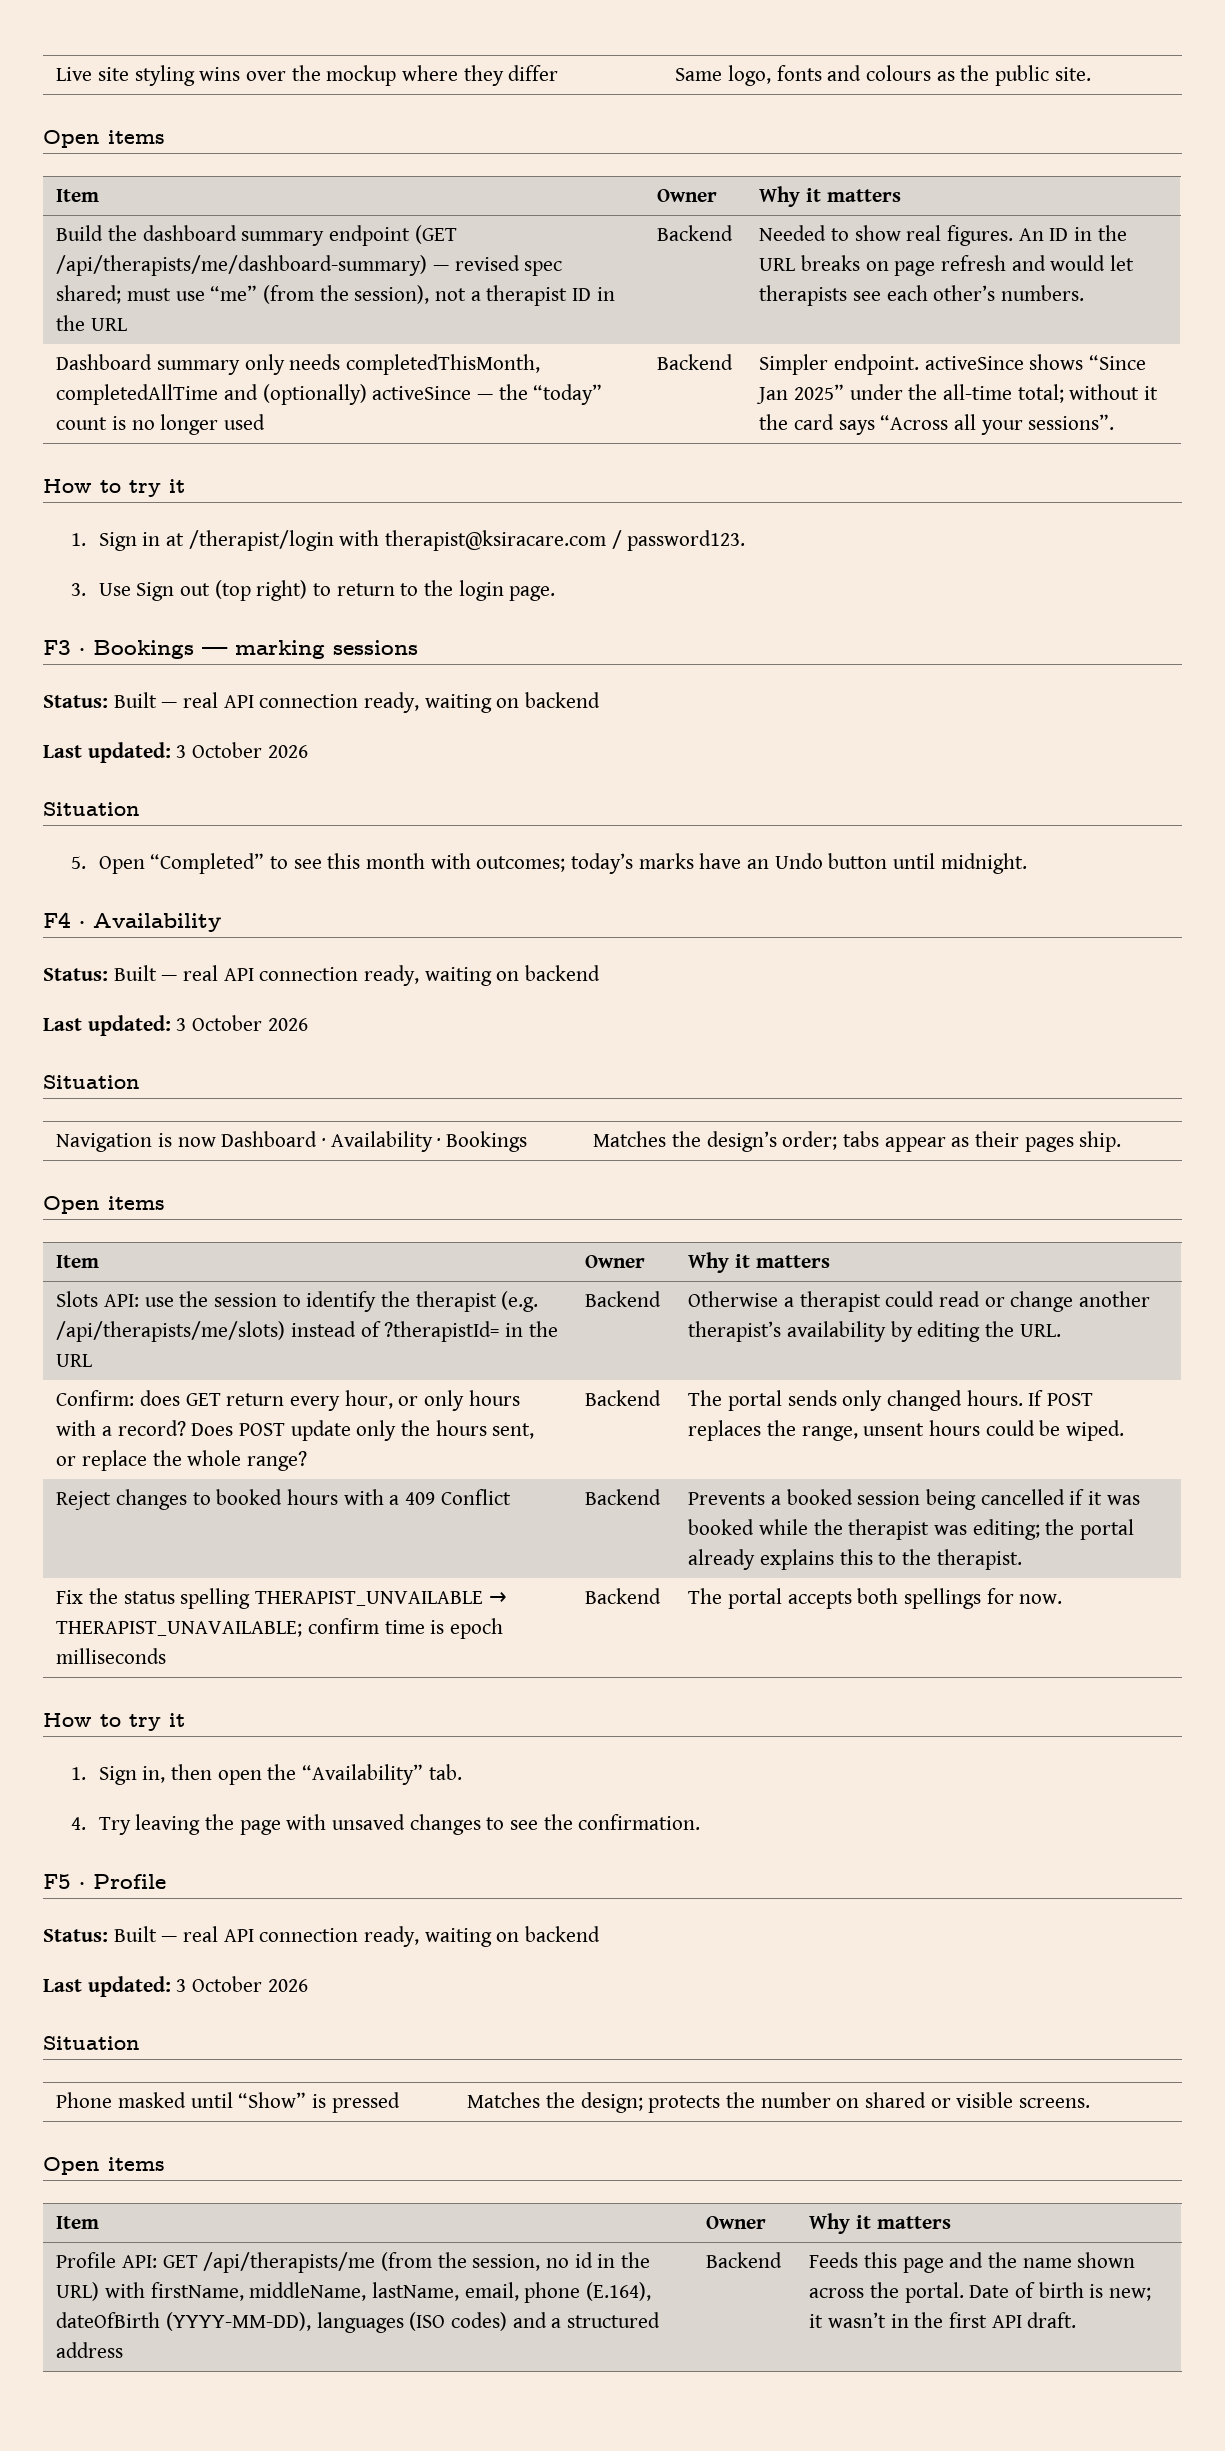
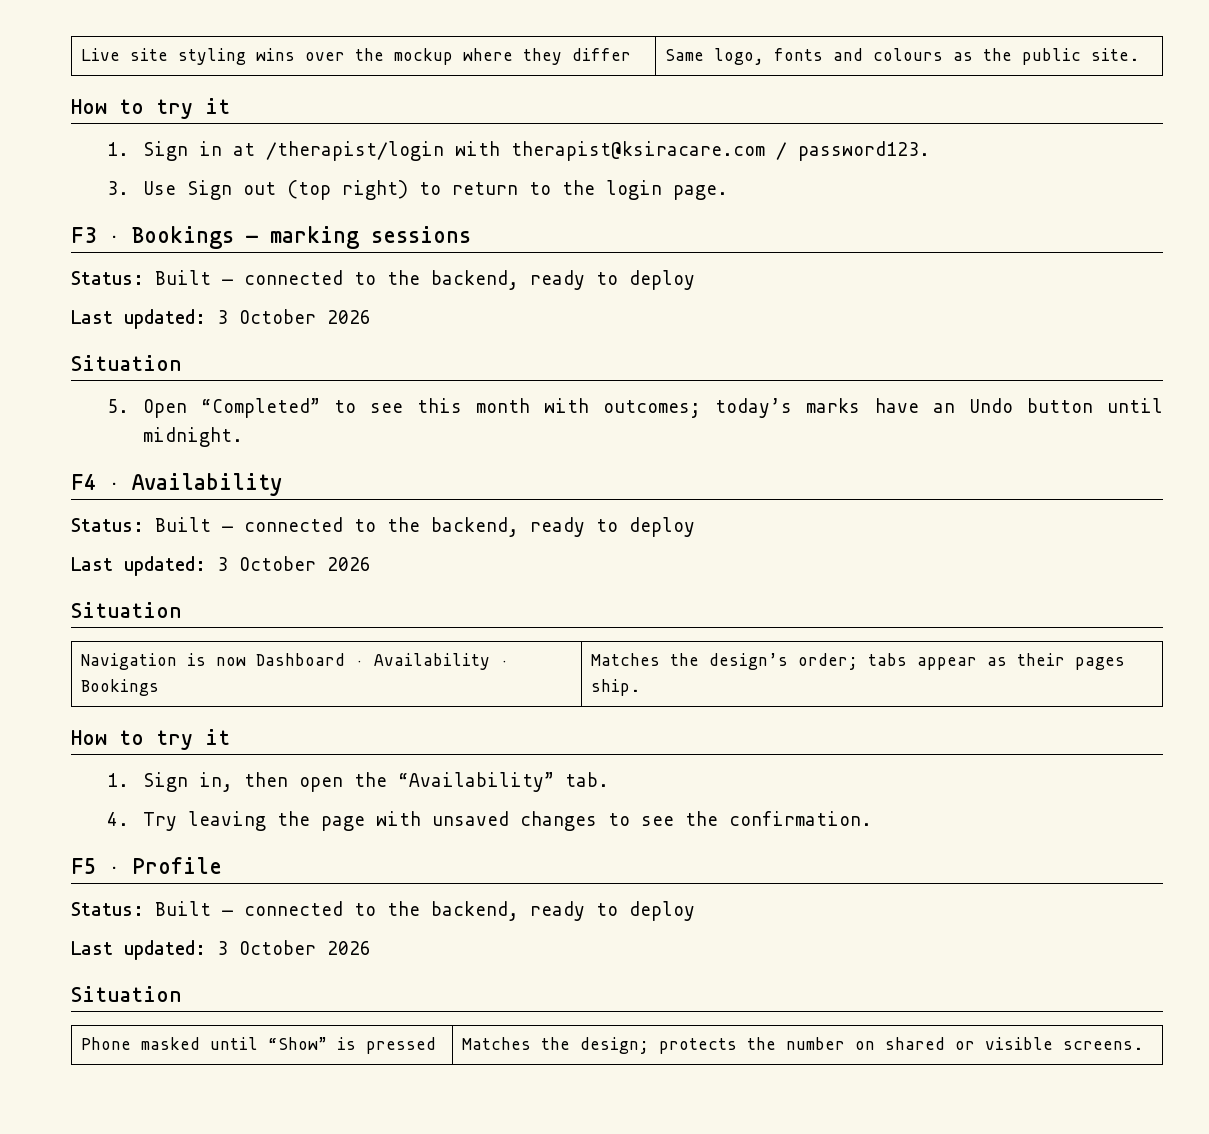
  Live site styling wins over the mockup where they differ | Same logo, fonts and colours as the public site.
- Open items
- Item | Owner | Why it matters
- Build the dashboard summary endpoint (GET /api/therapists/me/dashboard-summary) — revised spec shared; must use “me” (from the session), not a therapist ID in the URL | Backend | Needed to show real figures. An ID in the URL breaks on page refresh and would let therapists see each other’s numbers.
- Dashboard summary only needs completedThisMonth, completedAllTime and (optionally) activeSince — the “today” count is no longer used | Backend | Simpler endpoint. activeSince shows “Since Jan 2025” under the all-time total; without it the card says “Across all your sessions”.
  F3 · Bookings — marking sessions
- Status: Built — real API connection ready, waiting on backend
+ Status: Built — connected to the backend, ready to deploy
  F4 · Availability
- Status: Built — real API connection ready, waiting on backend
+ Status: Built — connected to the backend, ready to deploy
  Navigation is now Dashboard · Availability · Bookings | Matches the design’s order; tabs appear as their pages ship.
- Open items
- Item | Owner | Why it matters
- Slots API: use the session to identify the therapist (e.g. /api/therapists/me/slots) instead of ?therapistId= in the URL | Backend | Otherwise a therapist could read or change another therapist’s availability by editing the URL.
- Confirm: does GET return every hour, or only hours with a record? Does POST update only the hours sent, or replace the whole range? | Backend | The portal sends only changed hours. If POST replaces the range, unsent hours could be wiped.
- Reject changes to booked hours with a 409 Conflict | Backend | Prevents a booked session being cancelled if it was booked while the therapist was editing; the portal already explains this to the therapist.
- Fix the status spelling THERAPIST_UNVAILABLE → THERAPIST_UNAVAILABLE; confirm time is epoch milliseconds | Backend | The portal accepts both spellings for now.
  F5 · Profile
- Status: Built — real API connection ready, waiting on backend
+ Status: Built — connected to the backend, ready to deploy
  Phone masked until “Show” is pressed | Matches the design; protects the number on shared or visible screens.
- Open items
- Item | Owner | Why it matters
- Profile API: GET /api/therapists/me (from the session, no id in the URL) with firstName, middleName, lastName, email, phone (E.164), dateOfBirth (YYYY-MM-DD), languages (ISO codes) and a structured address | Backend | Feeds this page and the name shown across the portal. Date of birth is new; it wasn’t in the first API draft.

